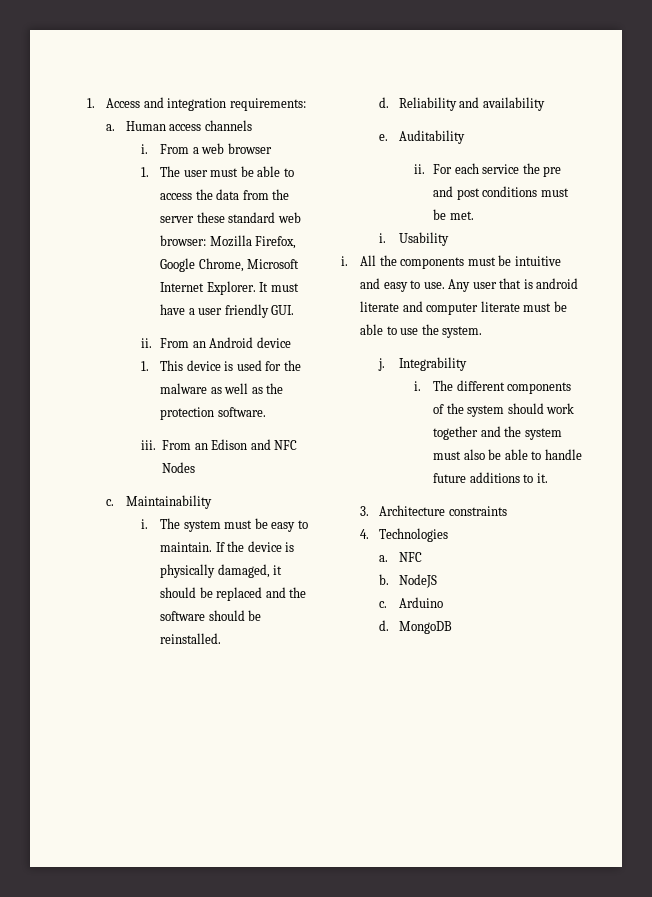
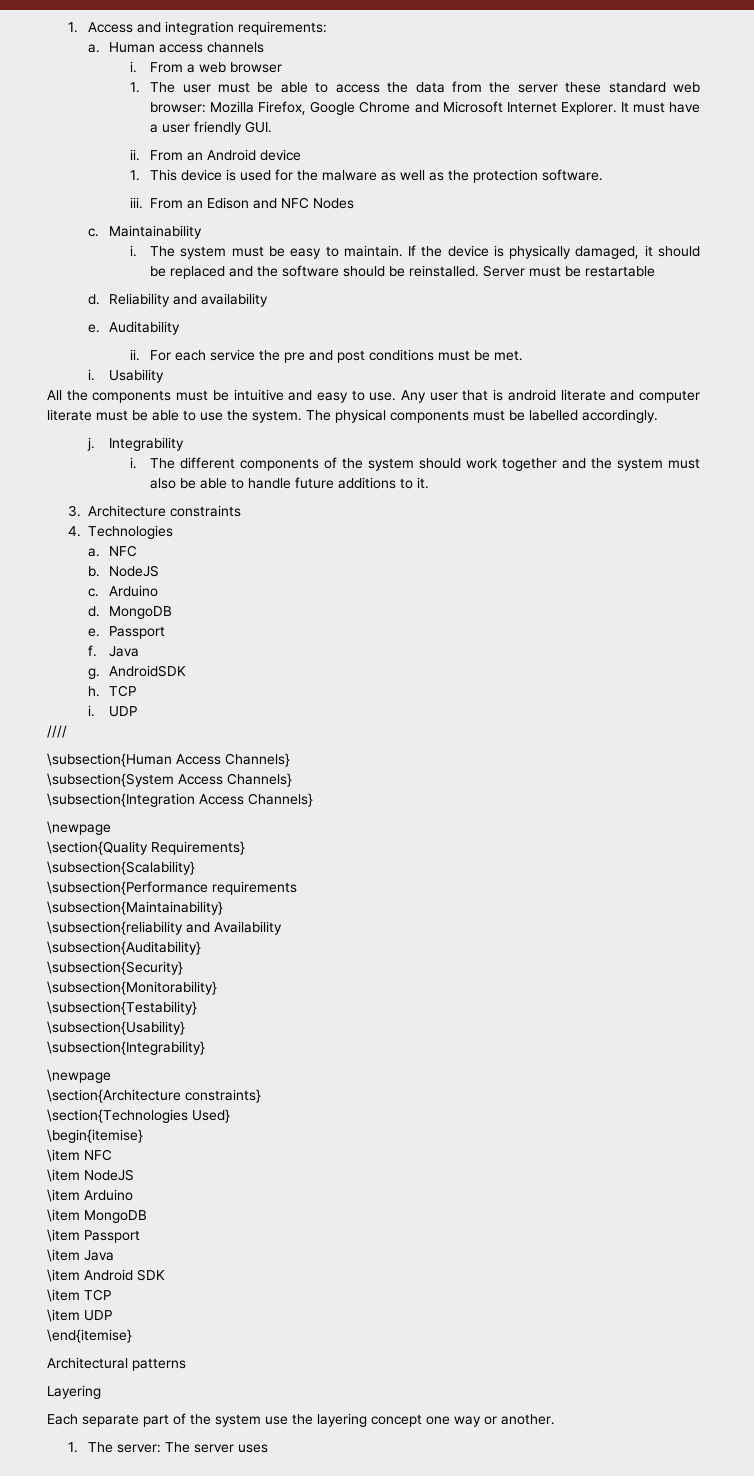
- 1. The user must be able to access the data from the server these standard web browser: Mozilla Firefox, Google Chrome, Microsoft Internet Explorer.
+ 1. The user must be able to access the data from the server these standard web browser: Mozilla Firefox, Google Chrome and Microsoft Internet Explorer.
+ Server must be restartable
  Usability
- i. All the components must be intuitive and easy to use.
+ All the components must be intuitive and easy to use.
+ The physical components must be labelled accordingly.
+ e. Passport
+ f. Java
+ g. AndroidSDK
+ h. TCP
+ i. UDP
+ ////
+ \subsection{Human Access Channels}
+ \subsection{System Access Channels}
+ \subsection{Integration Access Channels}
+ \newpage
+ \section{Quality Requirements}
+ \subsection{Scalability}
+ \subsection{Performance requirements
+ \subsection{Maintainability}
+ \subsection{reliability and Availability
+ \subsection{Auditability}
+ \subsection{Security}
+ \subsection{Monitorability}
+ \subsection{Testability}
+ \subsection{Usability}
+ \subsection{Integrability}
+ \newpage
+ \section{Architecture constraints}
+ \section{Technologies Used}
+ \begin{itemise}
+ \item NFC
+ \item NodeJS
+ \item Arduino
+ \item MongoDB
+ \item Passport
+ \item Java
+ \item Android SDK
+ \item TCP
+ \item UDP
+ \end{itemise}
+ Architectural patterns
+ Layering
+ Each separate part of the system use the layering concept one way or another.
+ 1. The server: The server uses

